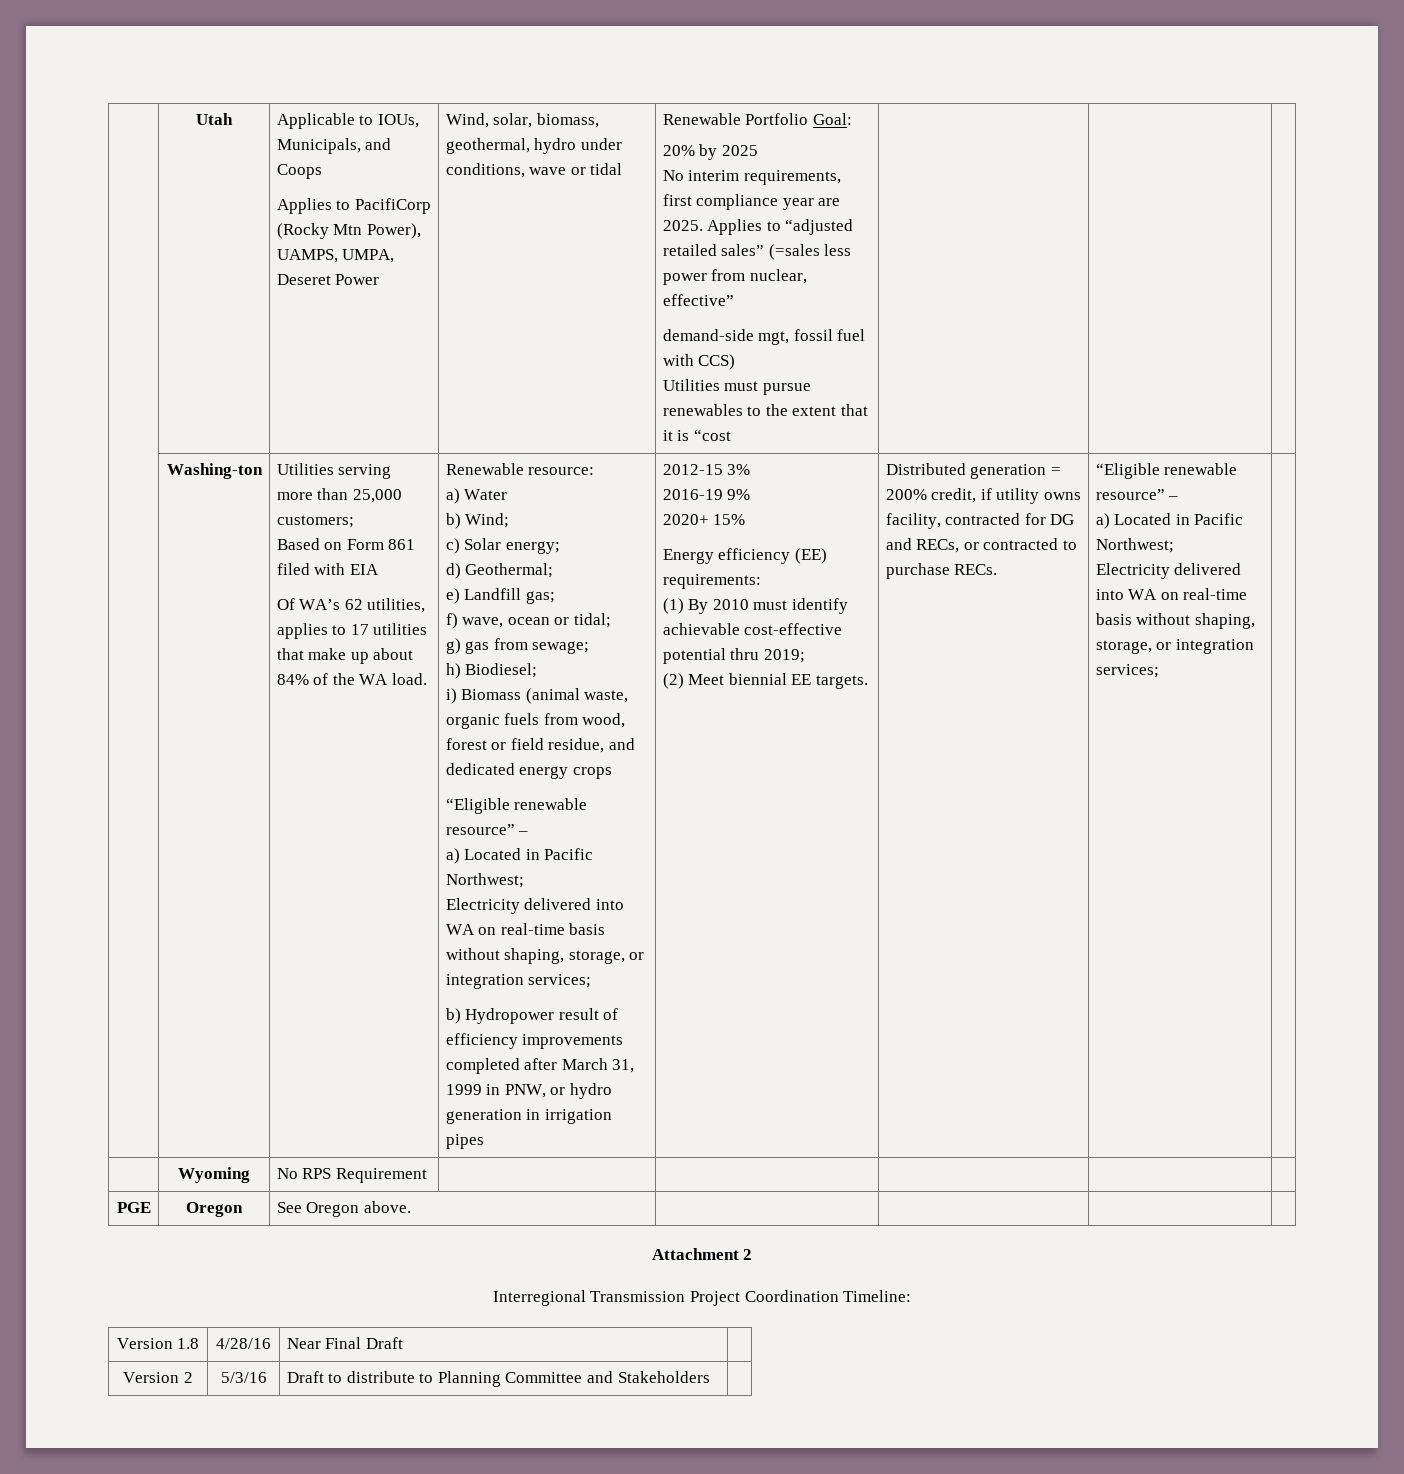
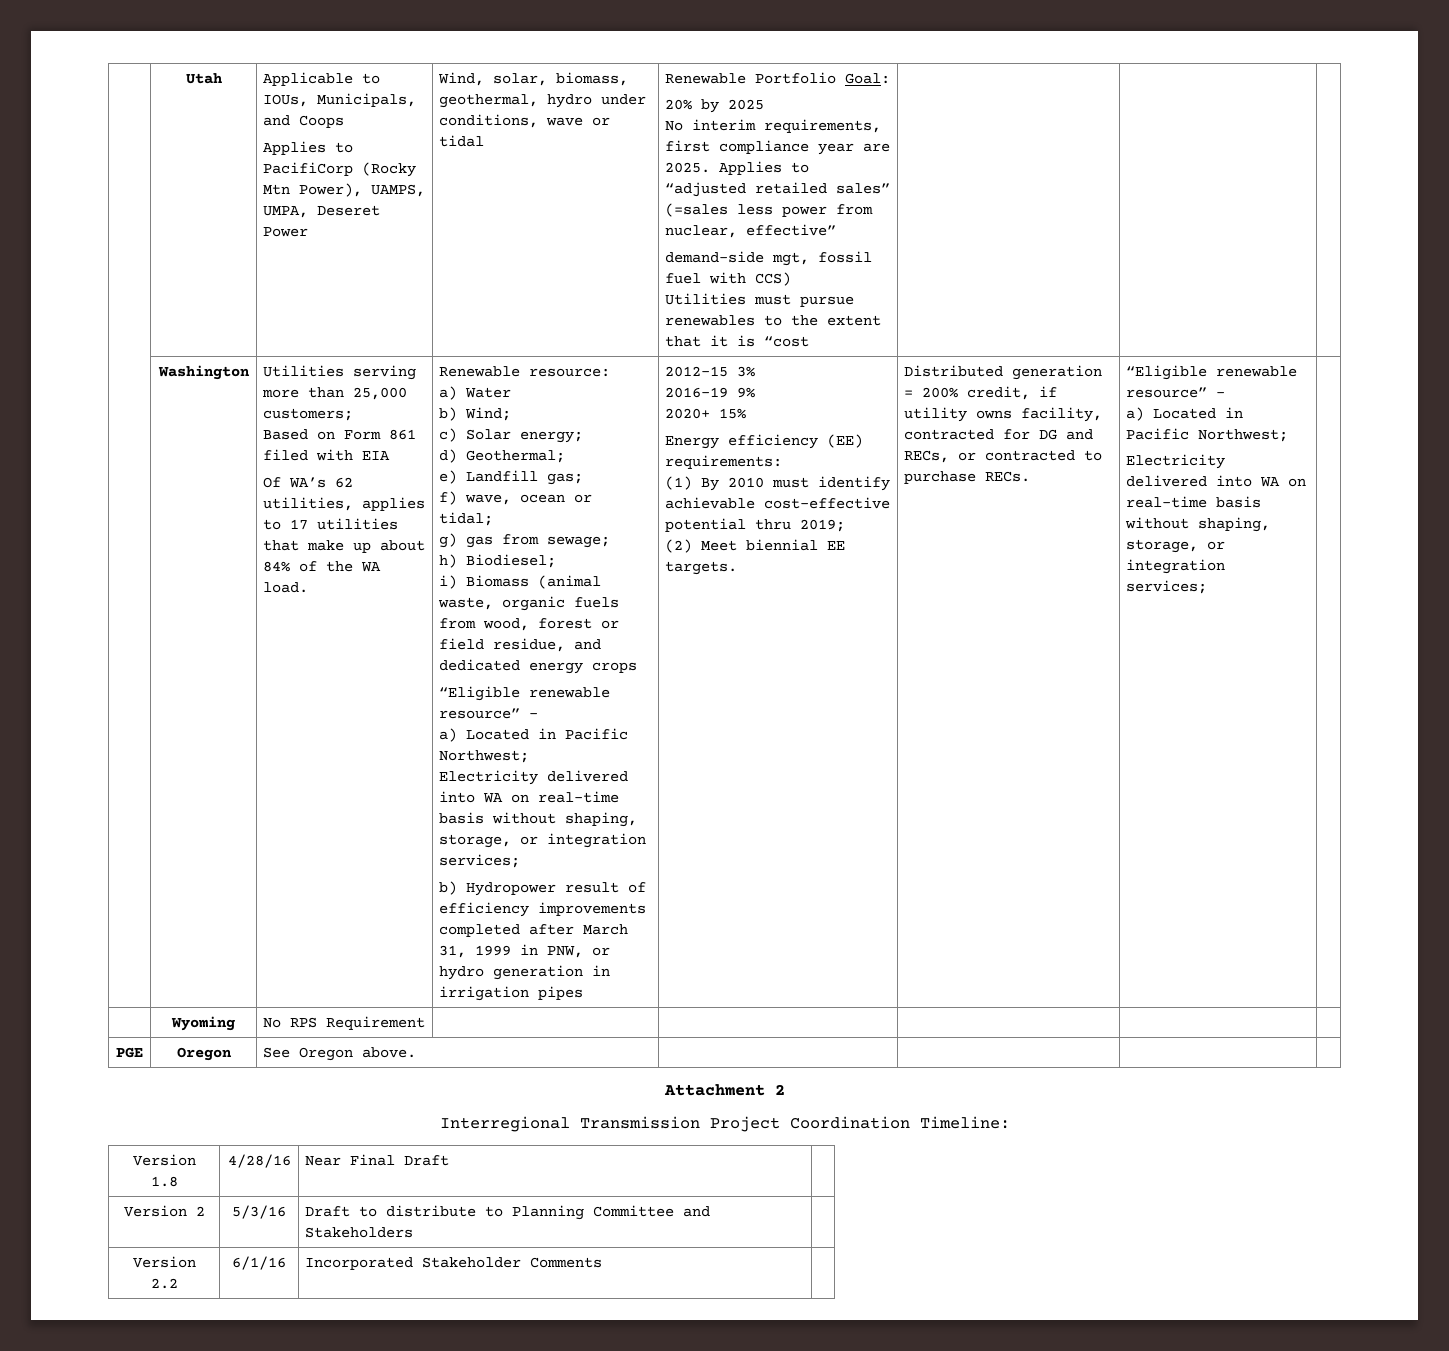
- Washing-ton
+ Washington
+ Version 2.2 | 6/1/16 | Incorporated Stakeholder Comments |

